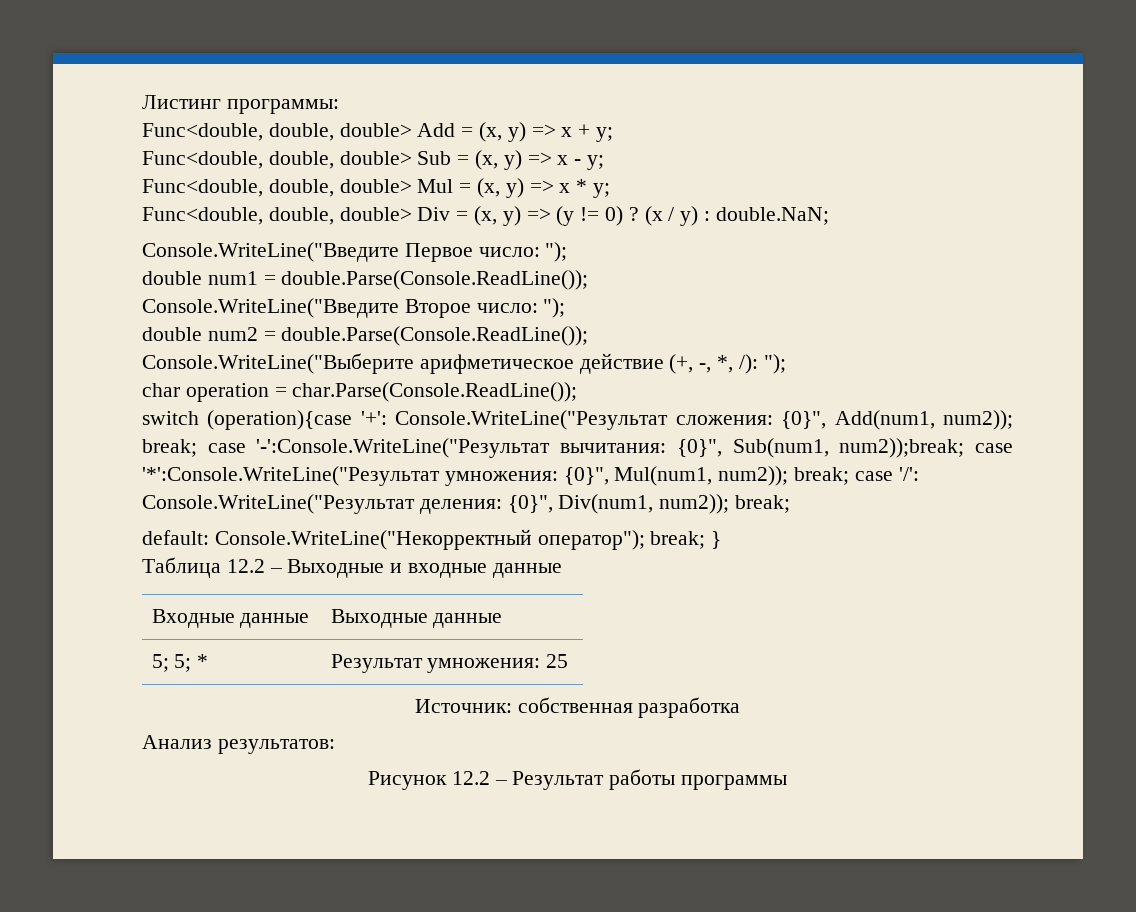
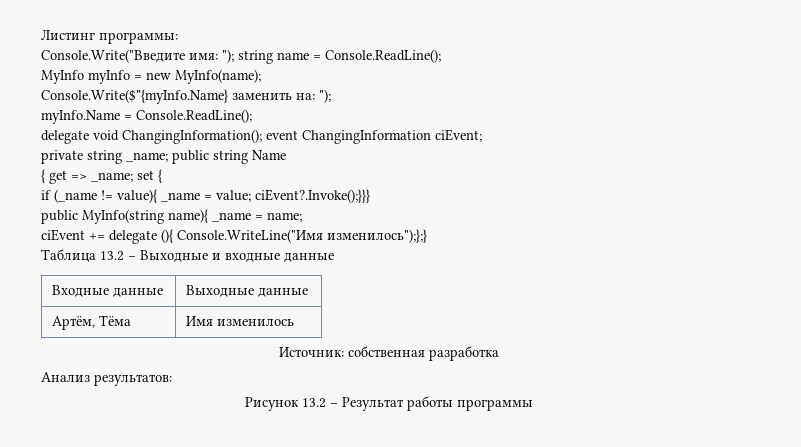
- Func<double, double, double> Add = (x, y) => x + y;
- Func<double, double, double> Sub = (x, y) => x - y;
- Func<double, double, double> Mul = (x, y) => x * y;
- Func<double, double, double> Div = (x, y) => (y != 0) ? (x / y) : double.NaN;
- Console.WriteLine("Введите Первое число: ");
- double num1 = double.Parse(Console.ReadLine());
- Console.WriteLine("Введите Второе число: ");
- double num2 = double.Parse(Console.ReadLine());
- Console.WriteLine("Выберите арифметическое действие (+, -, *, /): ");
- char operation = char.Parse(Console.ReadLine());
- switch (operation){case '+': Console.WriteLine("Результат сложения: {0}", Add(num1, num2)); break; case '-':Console.WriteLine("Результат вычитания: {0}", Sub(num1, num2));break; case '*':Console.WriteLine("Результат умножения: {0}", Mul(num1, num2)); break; case '/': Console.WriteLine("Результат деления: {0}", Div(num1, num2)); break;
- default: Console.WriteLine("Некорректный оператор"); break; }
+ Console.Write("Введите имя: "); string name = Console.ReadLine();
+ MyInfo myInfo = new MyInfo(name);
+ Console.Write($"{myInfo.Name} заменить на: ");
+ myInfo.Name = Console.ReadLine();
+ delegate void ChangingInformation(); event ChangingInformation ciEvent;
+ private string _name; public string Name
+ { get => _name; set {
+ if (_name != value){ _name = value; ciEvent?.Invoke();}}}
+ public MyInfo(string name){ _name = name;
+ ciEvent += delegate (){ Console.WriteLine("Имя изменилось");};}
- Таблица 12.2 – Выходные и входные данные
+ Таблица 13.2 – Выходные и входные данные
- 5; 5; * | Результат умножения: 25
+ Артём, Тёма | Имя изменилось
- Рисунок 12.2 – Результат работы программы
+ Рисунок 13.2 – Результат работы программы

